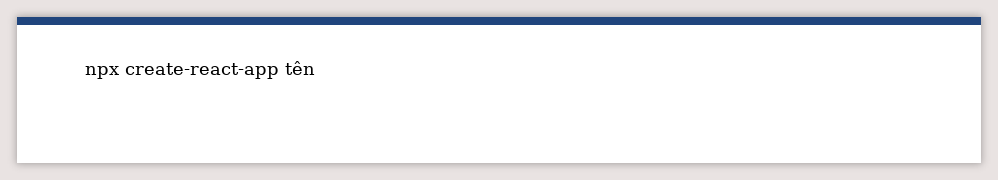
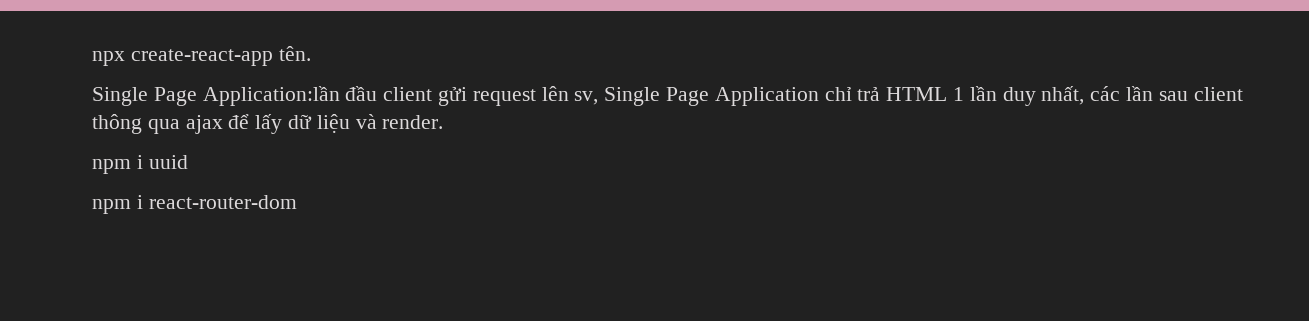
- npx create-react-app tên
+ npx create-react-app tên.
+ Single Page Application:lần đầu client gửi request lên sv, Single Page Application chỉ trả HTML 1 lần duy nhất, các lần sau client thông qua ajax để lấy dữ liệu và render.
+ npm i uuid
+ npm i react-router-dom

